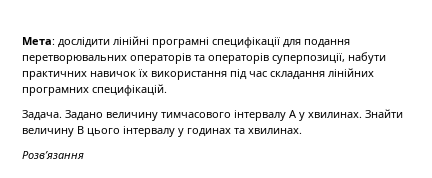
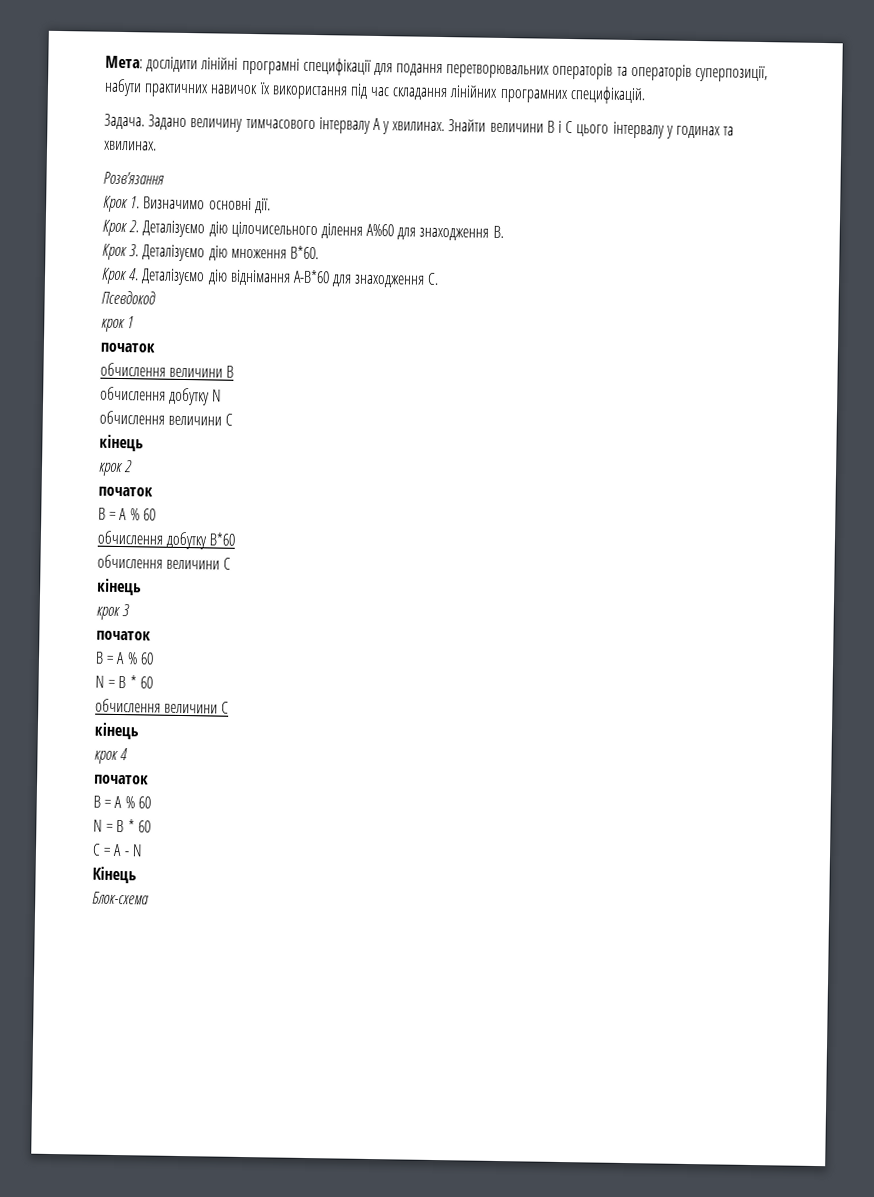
- Знайти величину B цього інтервалу у годинах та хвилинах.
+ Знайти величини B і С цього інтервалу у годинах та хвилинах.
+ Крок 1. Визначимо основні дії.
+ Крок 2. Деталізуємо дію цілочисельного ділення A%60 для знаходження B.
+ Крок 3. Деталізуємо дію множення B*60.
+ Крок 4. Деталізуємо дію віднімання A-B*60 для знаходження С.
+ Псевдокод
+ крок 1
+ початок
+ обчислення величини B
+ обчислення добутку N
+ обчислення величини С
+ кінець
+ крок 2
+ початок
+ B = A % 60
+ обчислення добутку B*60
+ обчислення величини С
+ кінець
+ крок 3
+ початок
+ B = A % 60
+ N = B * 60
+ обчислення величини С
+ кінець
+ крок 4
+ початок
+ B = A % 60
+ N = B * 60
+ C = A - N
+ Кінець
+ Блок-схема

